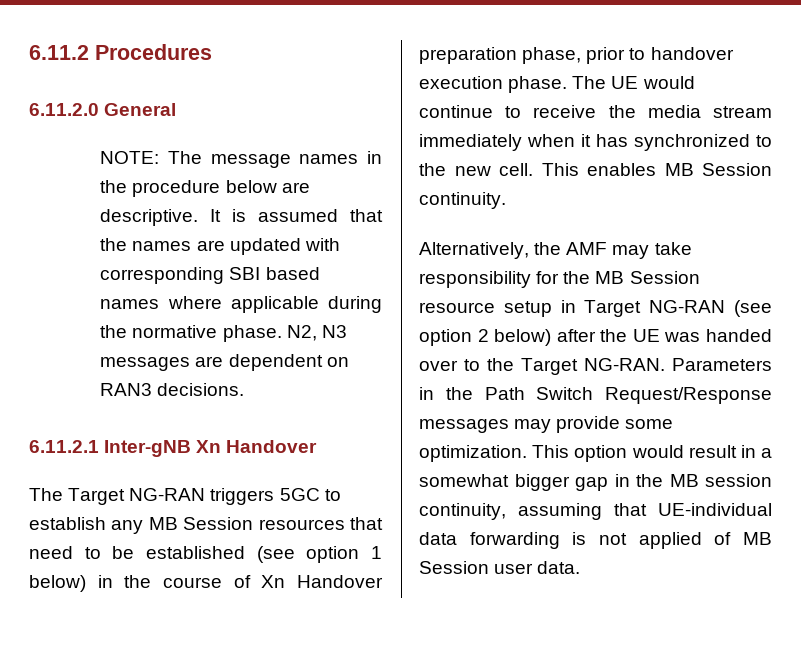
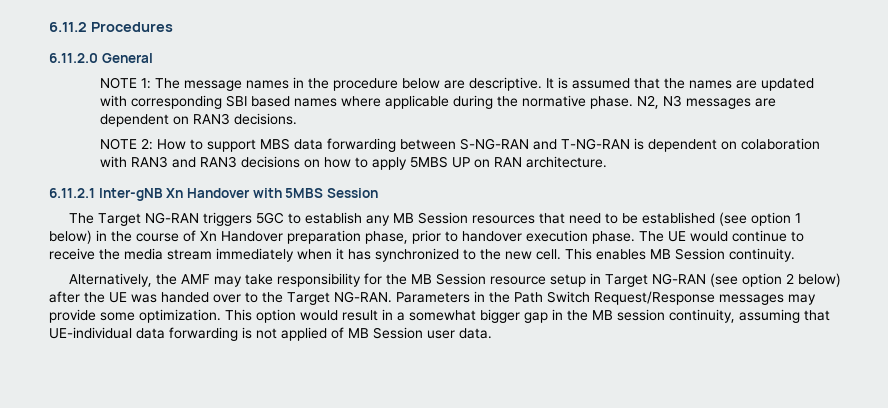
- NOTE: The message names in the procedure below are descriptive.
+ NOTE 1: The message names in the procedure below are descriptive.
+ NOTE 2: How to support MBS data forwarding between S-NG-RAN and T-NG-RAN is dependent on colaboration with RAN3 and RAN3 decisions on how to apply 5MBS UP on RAN architecture.
- 6.11.2.1 Inter-gNB Xn Handover
+ 6.11.2.1 Inter-gNB Xn Handover with 5MBS Session

